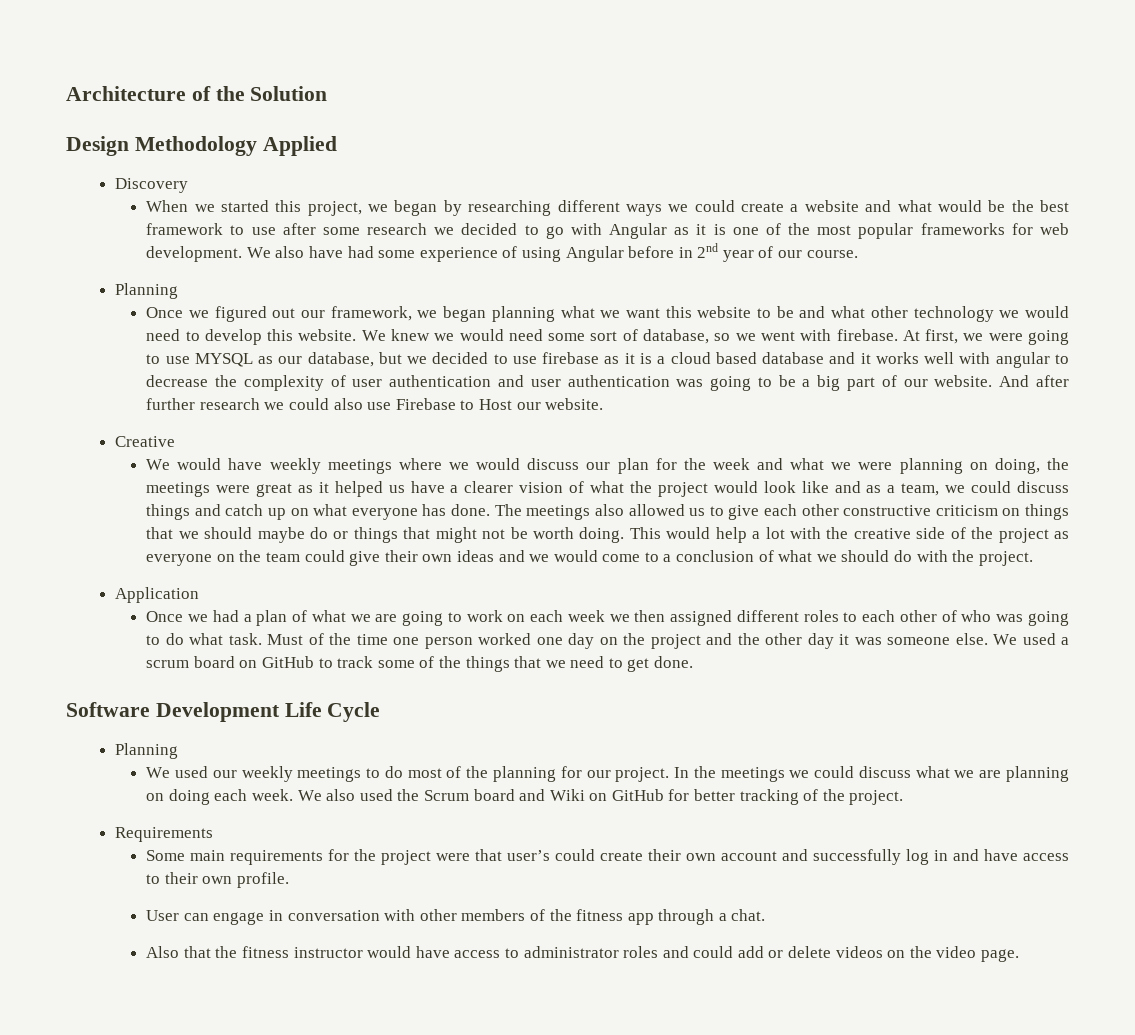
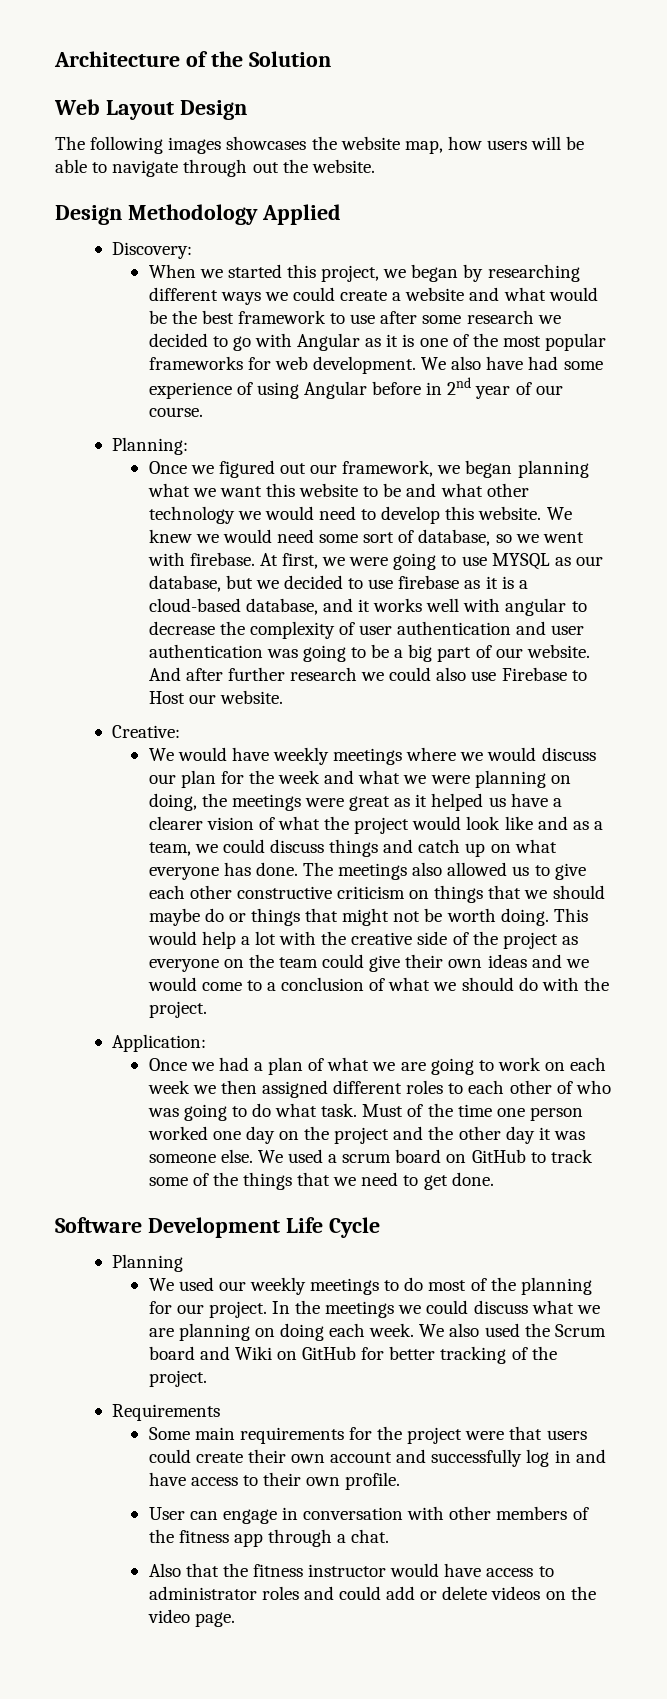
+ Web Layout Design
+ The following images showcases the website map, how users will be able to navigate through out the website.
- Discovery
+ Discovery:
  We also have had some experience of using Angular before in 2nd year of our course.
- Planning
+ Planning:
- At first, we were going to use MYSQL as our database, but we decided to use firebase as it is a cloud based database and it works well with angular to decrease the complexity of user authentication and user authentication was going to be a big part of our website.
+ At first, we were going to use MYSQL as our database, but we decided to use firebase as it is a cloud-based database, and it works well with angular to decrease the complexity of user authentication and user authentication was going to be a big part of our website.
- Creative
+ Creative:
- Application
+ Application:
- Some main requirements for the project were that user’s could create their own account and successfully log in and have access to their own profile.
+ Some main requirements for the project were that users could create their own account and successfully log in and have access to their own profile.

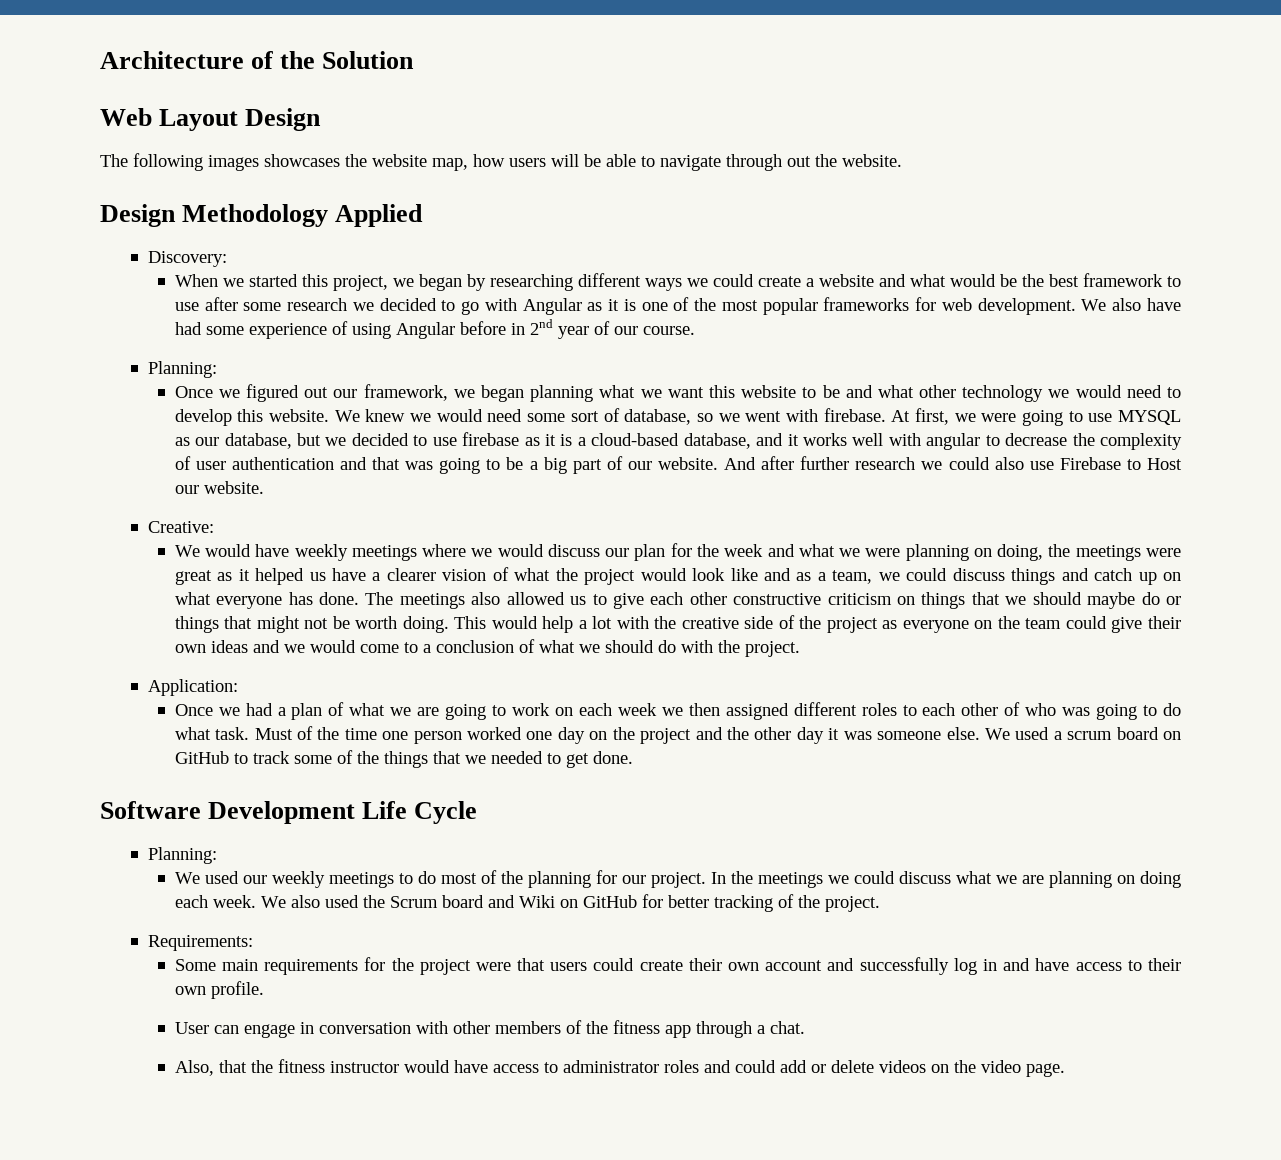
- At first, we were going to use MYSQL as our database, but we decided to use firebase as it is a cloud-based database, and it works well with angular to decrease the complexity of user authentication and user authentication was going to be a big part of our website.
+ At first, we were going to use MYSQL as our database, but we decided to use firebase as it is a cloud-based database, and it works well with angular to decrease the complexity of user authentication and that was going to be a big part of our website.
- We used a scrum board on GitHub to track some of the things that we need to get done.
+ We used a scrum board on GitHub to track some of the things that we needed to get done.
  Software Development Life Cycle
- Planning
+ Planning:
- Requirements
+ Requirements:
- Also that the fitness instructor would have access to administrator roles and could add or delete videos on the video page.
+ Also, that the fitness instructor would have access to administrator roles and could add or delete videos on the video page.

